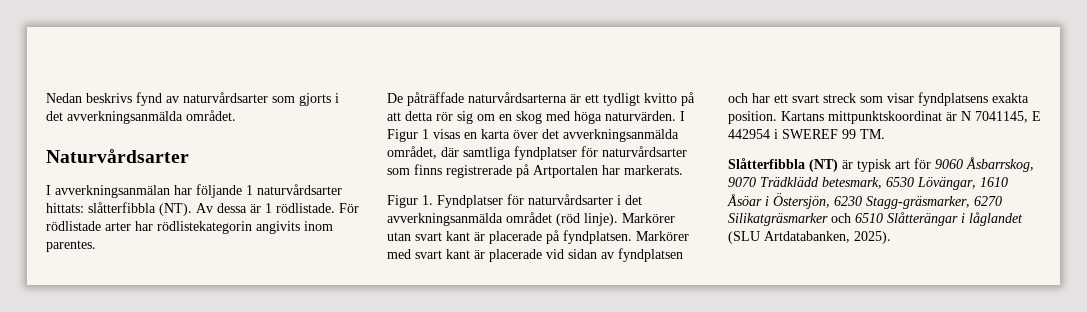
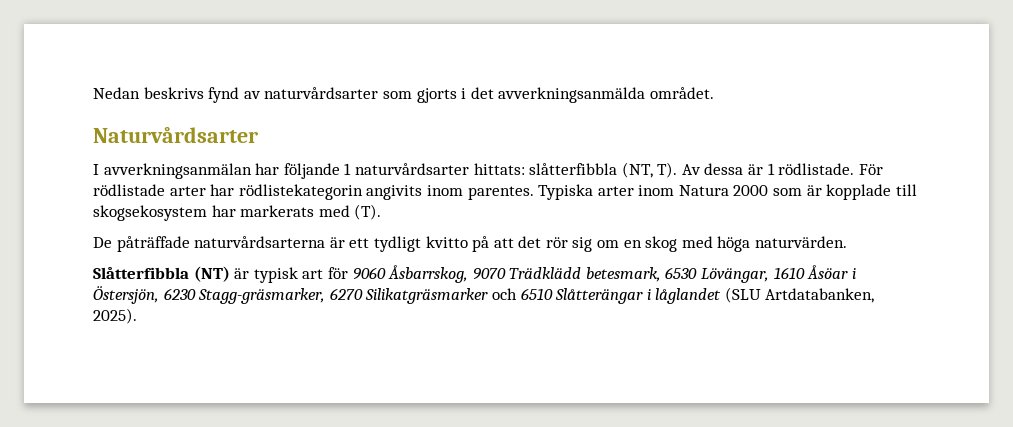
- I avverkningsanmälan har följande 1 naturvårdsarter hittats: slåtterfibbla (NT). Av dessa är 1 rödlistade.
+ I avverkningsanmälan har följande 1 naturvårdsarter hittats: slåtterfibbla (NT, T). Av dessa är 1 rödlistade.
+ Typiska arter inom Natura 2000 som är kopplade till skogsekosystem har markerats med (T).
- De påträffade naturvårdsarterna är ett tydligt kvitto på att detta rör sig om en skog med höga naturvärden. I Figur 1 visas en karta över det avverkningsanmälda området, där samtliga fyndplatser för naturvårdsarter som finns registrerade på Artportalen har markerats.
- Figur 1. Fyndplatser för naturvårdsarter i det avverkningsanmälda området (röd linje). Markörer utan svart kant är placerade på fyndplatsen. Markörer med svart kant är placerade vid sidan av fyndplatsen och har ett svart streck som visar fyndplatsens exakta position. Kartans mittpunktskoordinat är N 7041145, E 442954 i SWEREF 99 TM.
+ De påträffade naturvårdsarterna är ett tydligt kvitto på att det rör sig om en skog med höga naturvärden.

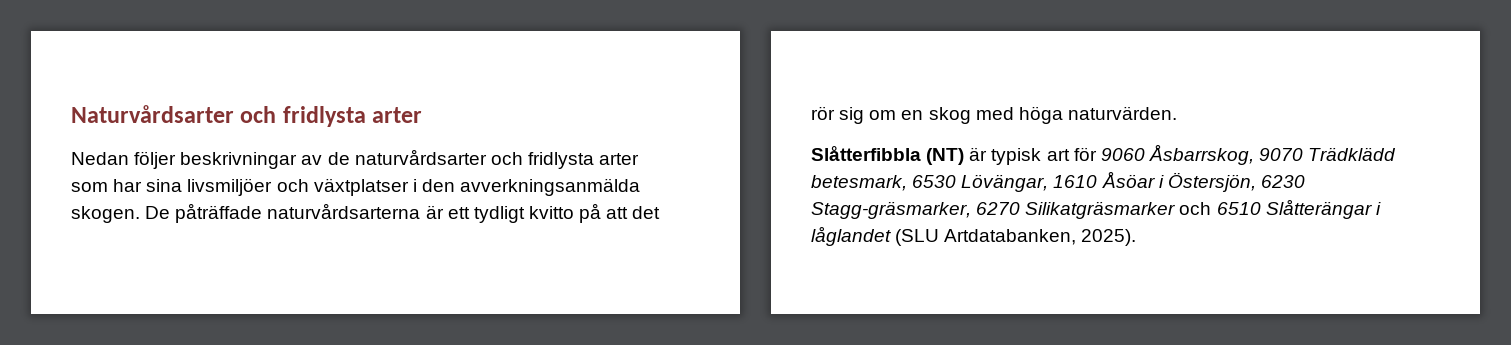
- Nedan beskrivs fynd av naturvårdsarter som gjorts i det avverkningsanmälda området.
- Naturvårdsarter
- I avverkningsanmälan har följande 1 naturvårdsarter hittats: slåtterfibbla (NT, T). Av dessa är 1 rödlistade. För rödlistade arter har rödlistekategorin angivits inom parentes. Typiska arter inom Natura 2000 som är kopplade till skogsekosystem har markerats med (T).
- De påträffade naturvårdsarterna är ett tydligt kvitto på att det rör sig om en skog med höga naturvärden.
+ Naturvårdsarter och fridlysta arter
+ Nedan följer beskrivningar av de naturvårdsarter och fridlysta arter som har sina livsmiljöer och växtplatser i den avverkningsanmälda skogen. De påträffade naturvårdsarterna är ett tydligt kvitto på att det rör sig om en skog med höga naturvärden.

